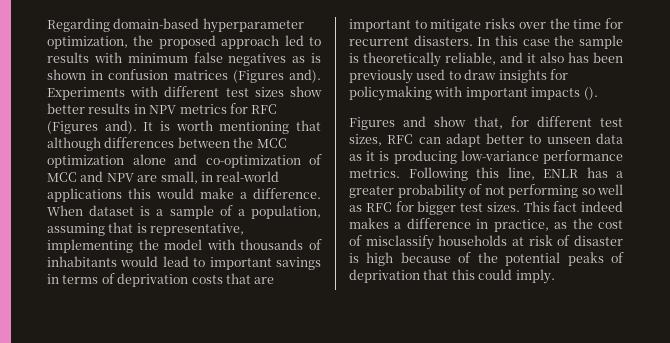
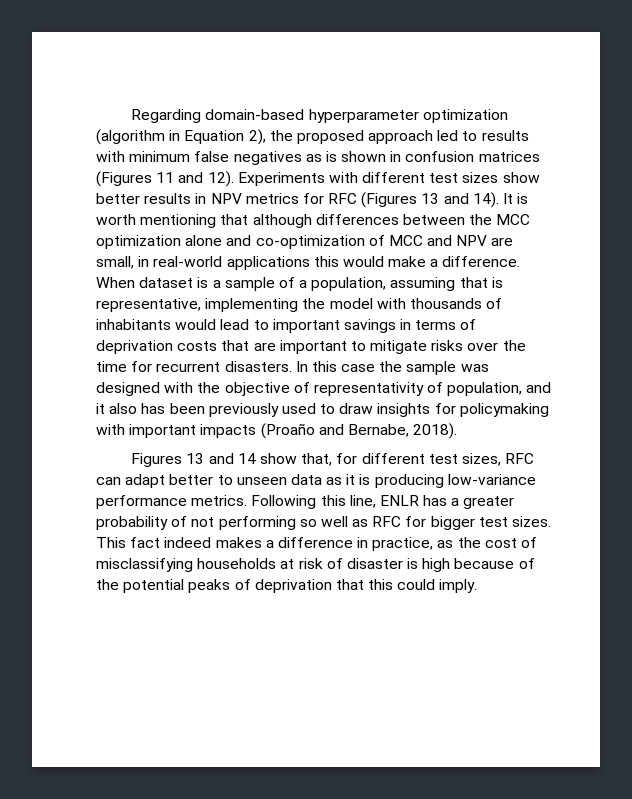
- Regarding domain-based hyperparameter optimization, the proposed approach led to results with minimum false negatives as is shown in confusion matrices (Figures and).
+ Regarding domain-based hyperparameter optimization (algorithm in Equation 2), the proposed approach led to results with minimum false negatives as is shown in confusion matrices (Figures 11 and 12).
- Experiments with different test sizes show better results in NPV metrics for RFC (Figures and).
+ Experiments with different test sizes show better results in NPV metrics for RFC (Figures 13 and 14).
- In this case the sample is theoretically reliable, and it also has been previously used to draw insights for policymaking with important impacts ().
- Figures and show that, for different test sizes, RFC can adapt better to unseen data as it is producing low-variance performance metrics.
+ In this case the sample was designed with the objective of representativity of population, and it also has been previously used to draw insights for policymaking with important impacts (Proaño and Bernabe, 2018).
+ Figures 13 and 14 show that, for different test sizes, RFC can adapt better to unseen data as it is producing low-variance performance metrics.
- This fact indeed makes a difference in practice, as the cost of misclassify households at risk of disaster is high because of the potential peaks of deprivation that this could imply.
+ This fact indeed makes a difference in practice, as the cost of misclassifying households at risk of disaster is high because of the potential peaks of deprivation that this could imply.

